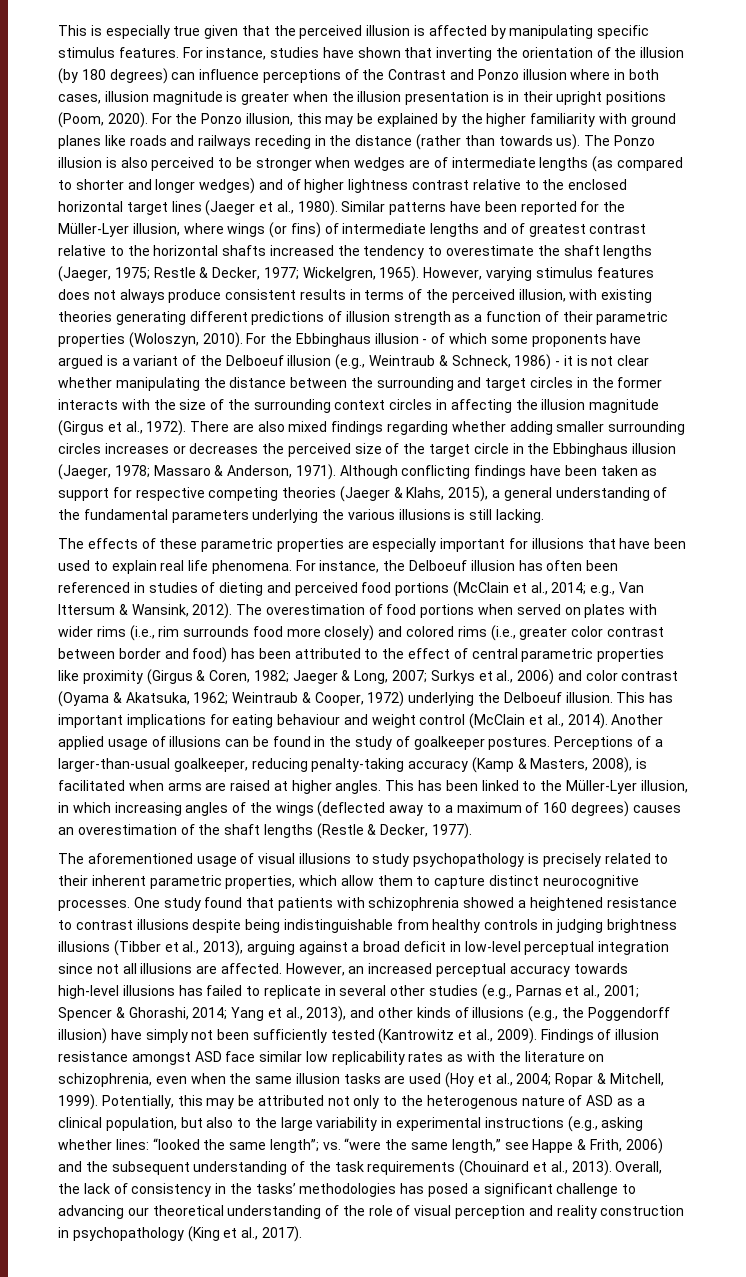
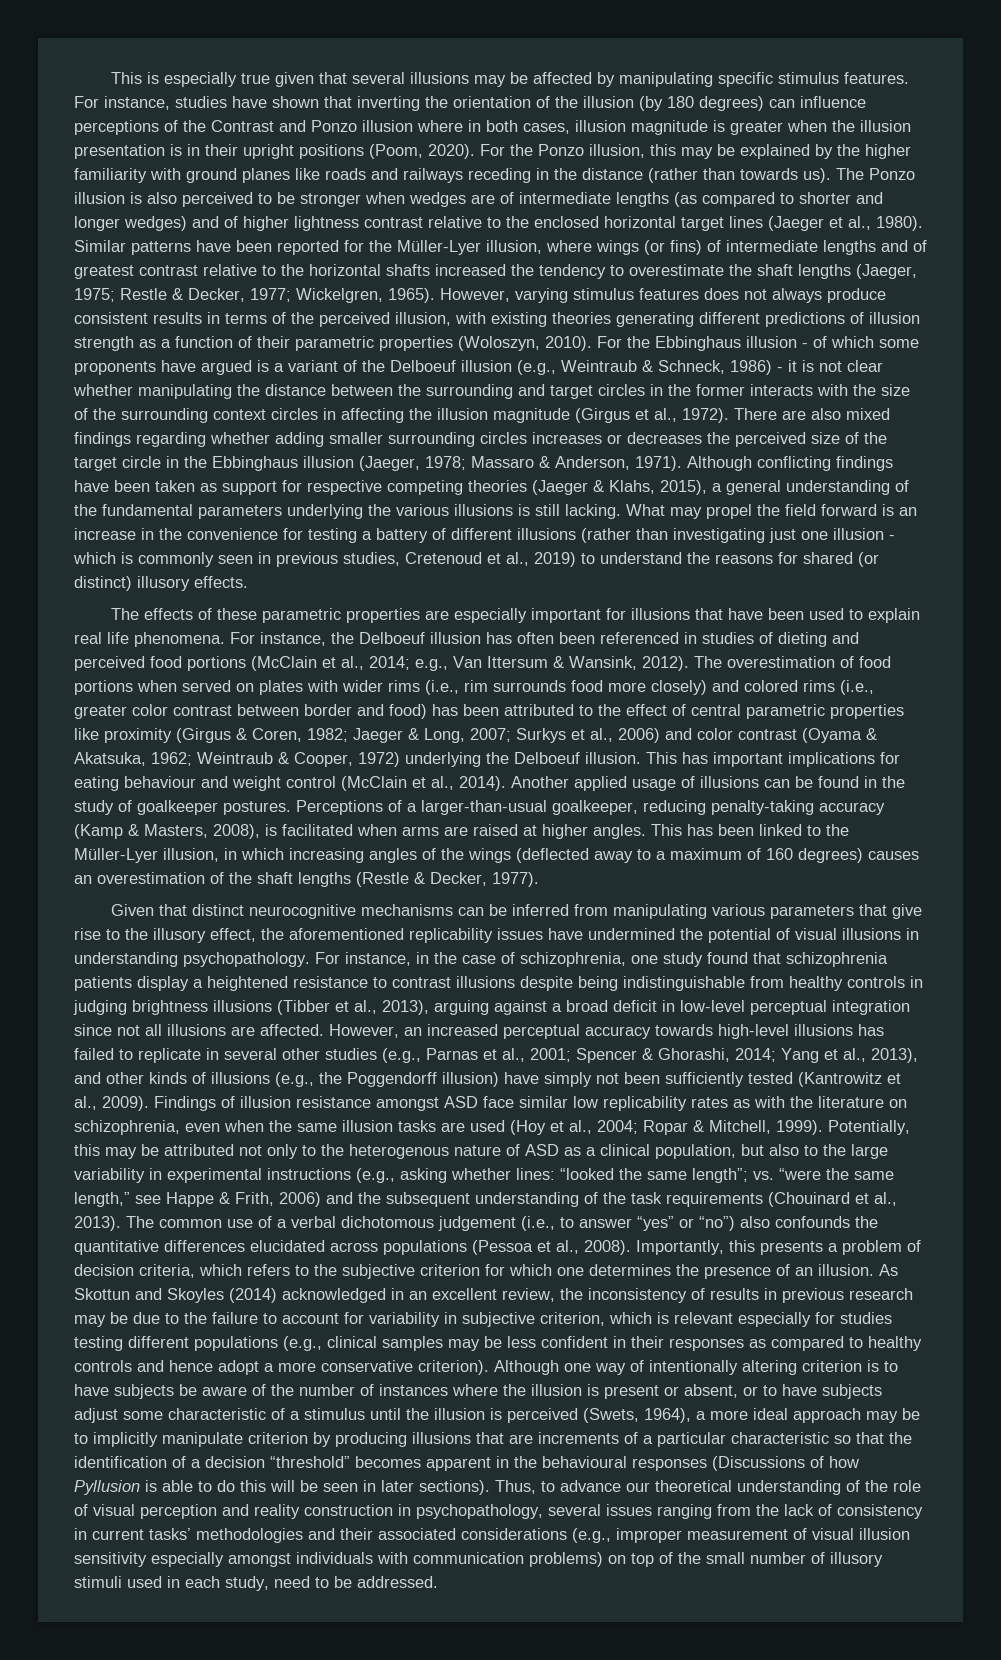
- This is especially true given that the perceived illusion is affected by manipulating specific stimulus features.
+ This is especially true given that several illusions may be affected by manipulating specific stimulus features.
+ What may propel the field forward is an increase in the convenience for testing a battery of different illusions (rather than investigating just one illusion - which is commonly seen in previous studies, Cretenoud et al., 2019) to understand the reasons for shared (or distinct) illusory effects.
- The aforementioned usage of visual illusions to study psychopathology is precisely related to their inherent parametric properties, which allow them to capture distinct neurocognitive processes. One study found that patients with schizophrenia showed a heightened resistance to contrast illusions despite being indistinguishable from healthy controls in judging brightness illusions (Tibber et al., 2013), arguing against a broad deficit in low-level perceptual integration since not all illusions are affected.
+ Given that distinct neurocognitive mechanisms can be inferred from manipulating various parameters that give rise to the illusory effect, the aforementioned replicability issues have undermined the potential of visual illusions in understanding psychopathology. For instance, in the case of schizophrenia, one study found that schizophrenia patients display a heightened resistance to contrast illusions despite being indistinguishable from healthy controls in judging brightness illusions (Tibber et al., 2013), arguing against a broad deficit in low-level perceptual integration since not all illusions are affected.
- Overall, the lack of consistency in the tasks’ methodologies has posed a significant challenge to advancing our theoretical understanding of the role of visual perception and reality construction in psychopathology (King et al., 2017).
+ The common use of a verbal dichotomous judgement (i.e., to answer “yes” or “no”) also confounds the quantitative differences elucidated across populations (Pessoa et al., 2008). Importantly, this presents a problem of decision criteria, which refers to the subjective criterion for which one determines the presence of an illusion. As Skottun and Skoyles (2014) acknowledged in an excellent review, the inconsistency of results in previous research may be due to the failure to account for variability in subjective criterion, which is relevant especially for studies testing different populations (e.g., clinical samples may be less confident in their responses as compared to healthy controls and hence adopt a more conservative criterion). Although one way of intentionally altering criterion is to have subjects be aware of the number of instances where the illusion is present or absent, or to have subjects adjust some characteristic of a stimulus until the illusion is perceived (Swets, 1964), a more ideal approach may be to implicitly manipulate criterion by producing illusions that are increments of a particular characteristic so that the identification of a decision “threshold” becomes apparent in the behavioural responses (Discussions of how Pyllusion is able to do this will be seen in later sections). Thus, to advance our theoretical understanding of the role of visual perception and reality construction in psychopathology, several issues ranging from the lack of consistency in current tasks’ methodologies and their associated considerations (e.g., improper measurement of visual illusion sensitivity especially amongst individuals with communication problems) on top of the small number of illusory stimuli used in each study, need to be addressed.

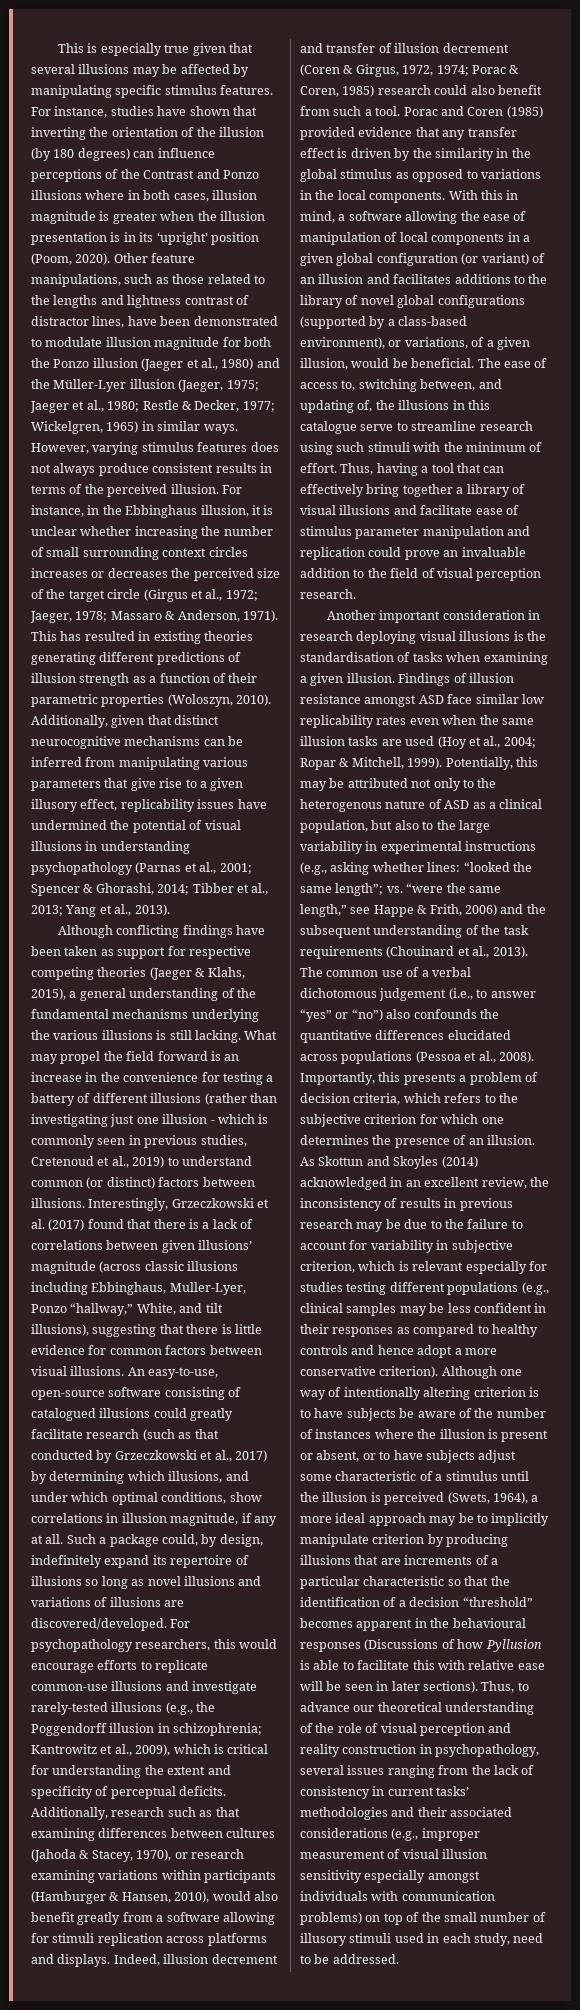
- For instance, studies have shown that inverting the orientation of the illusion (by 180 degrees) can influence perceptions of the Contrast and Ponzo illusion where in both cases, illusion magnitude is greater when the illusion presentation is in their upright positions (Poom, 2020). For the Ponzo illusion, this may be explained by the higher familiarity with ground planes like roads and railways receding in the distance (rather than towards us). The Ponzo illusion is also perceived to be stronger when wedges are of intermediate lengths (as compared to shorter and longer wedges) and of higher lightness contrast relative to the enclosed horizontal target lines (Jaeger et al., 1980). Similar patterns have been reported for the Müller-Lyer illusion, where wings (or fins) of intermediate lengths and of greatest contrast relative to the horizontal shafts increased the tendency to overestimate the shaft lengths (Jaeger, 1975; Restle & Decker, 1977; Wickelgren, 1965).
+ For instance, studies have shown that inverting the orientation of the illusion (by 180 degrees) can influence perceptions of the Contrast and Ponzo illusions where in both cases, illusion magnitude is greater when the illusion presentation is in its ‘upright’ position (Poom, 2020). Other feature manipulations, such as those related to the lengths and lightness contrast of distractor lines, have been demonstrated to modulate illusion magnitude for both the Ponzo illusion (Jaeger et al., 1980) and the Müller-Lyer illusion (Jaeger, 1975; Jaeger et al., 1980; Restle & Decker, 1977; Wickelgren, 1965) in similar ways.
- However, varying stimulus features does not always produce consistent results in terms of the perceived illusion, with existing theories generating different predictions of illusion strength as a function of their parametric properties (Woloszyn, 2010).
+ However, varying stimulus features does not always produce consistent results in terms of the perceived illusion. For instance, in the Ebbinghaus illusion, it is unclear whether increasing the number of small surrounding context circles increases or decreases the perceived size of the target circle (Girgus et al., 1972; Jaeger, 1978; Massaro & Anderson, 1971). This has resulted in existing theories generating different predictions of illusion strength as a function of their parametric properties (Woloszyn, 2010).
- For the Ebbinghaus illusion - of which some proponents have argued is a variant of the Delboeuf illusion (e.g., Weintraub & Schneck, 1986) - it is not clear whether manipulating the distance between the surrounding and target circles in the former interacts with the size of the surrounding context circles in affecting the illusion magnitude (Girgus et al., 1972). There are also mixed findings regarding whether adding smaller surrounding circles increases or decreases the perceived size of the target circle in the Ebbinghaus illusion (Jaeger, 1978; Massaro & Anderson, 1971). Although conflicting findings have been taken as support for respective competing theories (Jaeger & Klahs, 2015), a general understanding of the fundamental parameters underlying the various illusions is still lacking.
+ Additionally, given that distinct neurocognitive mechanisms can be inferred from manipulating various parameters that give rise to a given illusory effect, replicability issues have undermined the potential of visual illusions in understanding psychopathology (Parnas et al., 2001; Spencer & Ghorashi, 2014; Tibber et al., 2013; Yang et al., 2013).
+ Although conflicting findings have been taken as support for respective competing theories (Jaeger & Klahs, 2015), a general understanding of the fundamental mechanisms underlying the various illusions is still lacking.
- What may propel the field forward is an increase in the convenience for testing a battery of different illusions (rather than investigating just one illusion - which is commonly seen in previous studies, Cretenoud et al., 2019) to understand the reasons for shared (or distinct) illusory effects.
- The effects of these parametric properties are especially important for illusions that have been used to explain real life phenomena. For instance, the Delboeuf illusion has often been referenced in studies of dieting and perceived food portions (McClain et al., 2014; e.g., Van Ittersum & Wansink, 2012). The overestimation of food portions when served on plates with wider rims (i.e., rim surrounds food more closely) and colored rims (i.e., greater color contrast between border and food) has been attributed to the effect of central parametric properties like proximity (Girgus & Coren, 1982; Jaeger & Long, 2007; Surkys et al., 2006) and color contrast (Oyama & Akatsuka, 1962; Weintraub & Cooper, 1972) underlying the Delboeuf illusion. This has important implications for eating behaviour and weight control (McClain et al., 2014). Another applied usage of illusions can be found in the study of goalkeeper postures. Perceptions of a larger-than-usual goalkeeper, reducing penalty-taking accuracy (Kamp & Masters, 2008), is facilitated when arms are raised at higher angles. This has been linked to the Müller-Lyer illusion, in which increasing angles of the wings (deflected away to a maximum of 160 degrees) causes an overestimation of the shaft lengths (Restle & Decker, 1977).
- Given that distinct neurocognitive mechanisms can be inferred from manipulating various parameters that give rise to the illusory effect, the aforementioned replicability issues have undermined the potential of visual illusions in understanding psychopathology. For instance, in the case of schizophrenia, one study found that schizophrenia patients display a heightened resistance to contrast illusions despite being indistinguishable from healthy controls in judging brightness illusions (Tibber et al., 2013), arguing against a broad deficit in low-level perceptual integration since not all illusions are affected. However, an increased perceptual accuracy towards high-level illusions has failed to replicate in several other studies (e.g., Parnas et al., 2001; Spencer & Ghorashi, 2014; Yang et al., 2013), and other kinds of illusions (e.g., the Poggendorff illusion) have simply not been sufficiently tested (Kantrowitz et al., 2009).
+ What may propel the field forward is an increase in the convenience for testing a battery of different illusions (rather than investigating just one illusion - which is commonly seen in previous studies, Cretenoud et al., 2019) to understand common (or distinct) factors between illusions. Interestingly, Grzeczkowski et al. (2017) found that there is a lack of correlations between given illusions’ magnitude (across classic illusions including Ebbinghaus, Muller-Lyer, Ponzo “hallway,” White, and tilt illusions), suggesting that there is little evidence for common factors between visual illusions. An easy-to-use, open-source software consisting of catalogued illusions could greatly facilitate research (such as that conducted by Grzeczkowski et al., 2017) by determining which illusions, and under which optimal conditions, show correlations in illusion magnitude, if any at all. Such a package could, by design, indefinitely expand its repertoire of illusions so long as novel illusions and variations of illusions are discovered/developed. For psychopathology researchers, this would encourage efforts to replicate common-use illusions and investigate rarely-tested illusions (e.g., the Poggendorff illusion in schizophrenia; Kantrowitz et al., 2009), which is critical for understanding the extent and specificity of perceptual deficits. Additionally, research such as that examining differences between cultures (Jahoda & Stacey, 1970), or research examining variations within participants (Hamburger & Hansen, 2010), would also benefit greatly from a software allowing for stimuli replication across platforms and displays. Indeed, illusion decrement and transfer of illusion decrement (Coren & Girgus, 1972, 1974; Porac & Coren, 1985) research could also benefit from such a tool. Porac and Coren (1985) provided evidence that any transfer effect is driven by the similarity in the global stimulus as opposed to variations in the local components. With this in mind, a software allowing the ease of manipulation of local components in a given global configuration (or variant) of an illusion and facilitates additions to the library of novel global configurations (supported by a class-based environment), or variations, of a given illusion, would be beneficial. The ease of access to, switching between, and updating of, the illusions in this catalogue serve to streamline research using such stimuli with the minimum of effort. Thus, having a tool that can effectively bring together a library of visual illusions and facilitate ease of stimulus parameter manipulation and replication could prove an invaluable addition to the field of visual perception research.
+ Another important consideration in research deploying visual illusions is the standardisation of tasks when examining a given illusion.
- Findings of illusion resistance amongst ASD face similar low replicability rates as with the literature on schizophrenia, even when the same illusion tasks are used (Hoy et al., 2004; Ropar & Mitchell, 1999).
+ Findings of illusion resistance amongst ASD face similar low replicability rates even when the same illusion tasks are used (Hoy et al., 2004; Ropar & Mitchell, 1999).
- Although one way of intentionally altering criterion is to have subjects be aware of the number of instances where the illusion is present or absent, or to have subjects adjust some characteristic of a stimulus until the illusion is perceived (Swets, 1964), a more ideal approach may be to implicitly manipulate criterion by producing illusions that are increments of a particular characteristic so that the identification of a decision “threshold” becomes apparent in the behavioural responses (Discussions of how Pyllusion is able to do this will be seen in later sections).
+ Although one way of intentionally altering criterion is to have subjects be aware of the number of instances where the illusion is present or absent, or to have subjects adjust some characteristic of a stimulus until the illusion is perceived (Swets, 1964), a more ideal approach may be to implicitly manipulate criterion by producing illusions that are increments of a particular characteristic so that the identification of a decision “threshold” becomes apparent in the behavioural responses (Discussions of how Pyllusion is able to facilitate this with relative ease will be seen in later sections).

